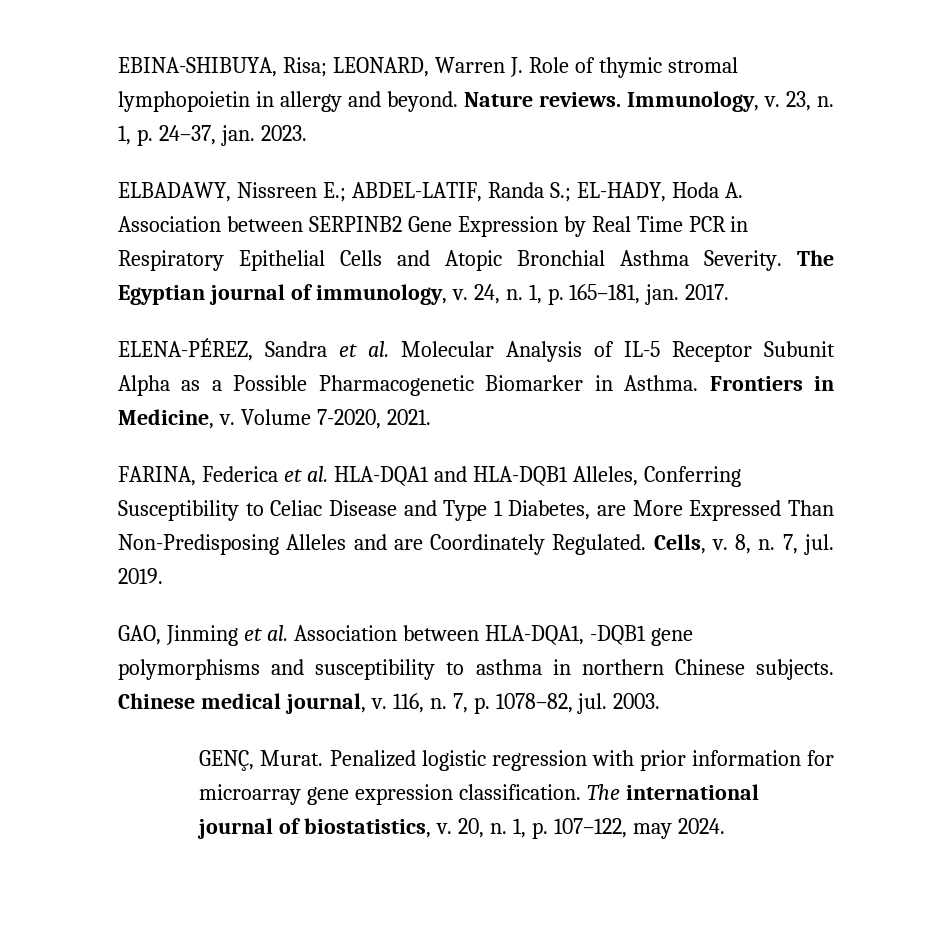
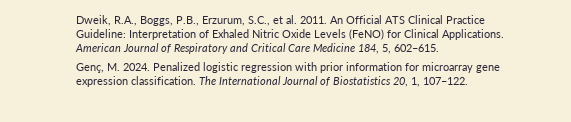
- EBINA-SHIBUYA, Risa; LEONARD, Warren J. Role of thymic stromal lymphopoietin in allergy and beyond. Nature reviews. Immunology, v. 23, n. 1, p. 24–37, jan. 2023.
- ELBADAWY, Nissreen E.; ABDEL-LATIF, Randa S.; EL-HADY, Hoda A. Association between SERPINB2 Gene Expression by Real Time PCR in Respiratory Epithelial Cells and Atopic Bronchial Asthma Severity. The Egyptian journal of immunology, v. 24, n. 1, p. 165–181, jan. 2017.
- ELENA-PÉREZ, Sandra et al. Molecular Analysis of IL-5 Receptor Subunit Alpha as a Possible Pharmacogenetic Biomarker in Asthma. Frontiers in Medicine, v. Volume 7-2020, 2021.
- FARINA, Federica et al. HLA-DQA1 and HLA-DQB1 Alleles, Conferring Susceptibility to Celiac Disease and Type 1 Diabetes, are More Expressed Than Non-Predisposing Alleles and are Coordinately Regulated. Cells, v. 8, n. 7, jul. 2019.
- GAO, Jinming et al. Association between HLA-DQA1, -DQB1 gene polymorphisms and susceptibility to asthma in northern Chinese subjects. Chinese medical journal, v. 116, n. 7, p. 1078–82, jul. 2003.
- GENÇ, Murat.
+ Dweik, R.A., Boggs, P.B., Erzurum, S.C., et al. 2011. An Official ATS Clinical Practice Guideline: Interpretation of Exhaled Nitric Oxide Levels (FeNO) for Clinical Applications. American Journal of Respiratory and Critical Care Medicine 184, 5, 602–615.
+ Genç, M. 2024.
- The international journal of biostatistics, v. 20, n. 1, p. 107–122, may 2024.
+ The International Journal of Biostatistics 20, 1, 107–122.

